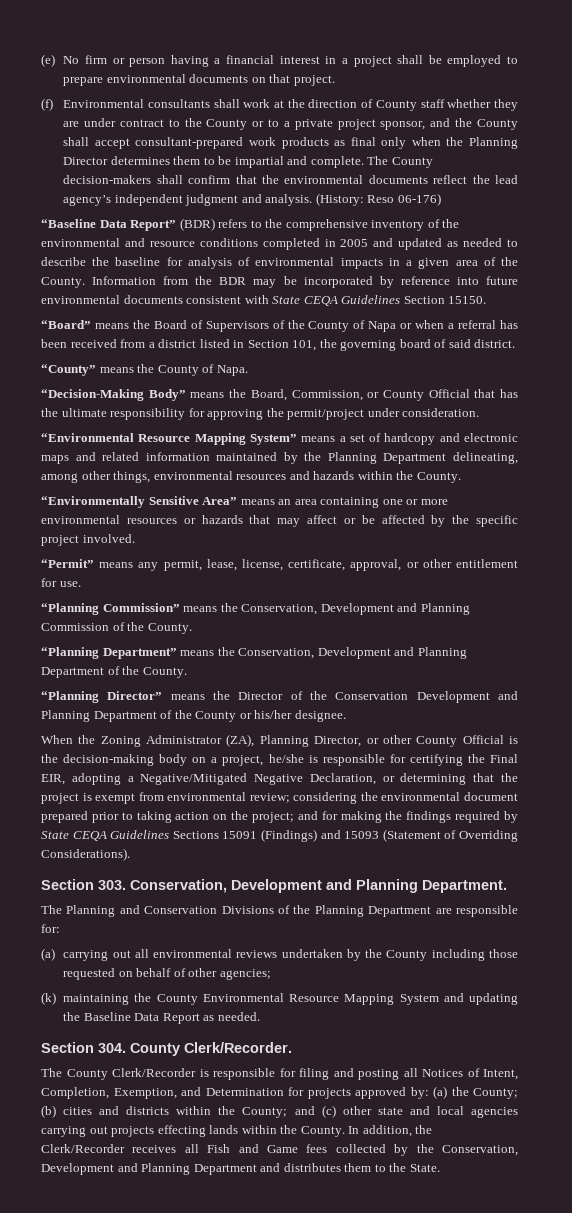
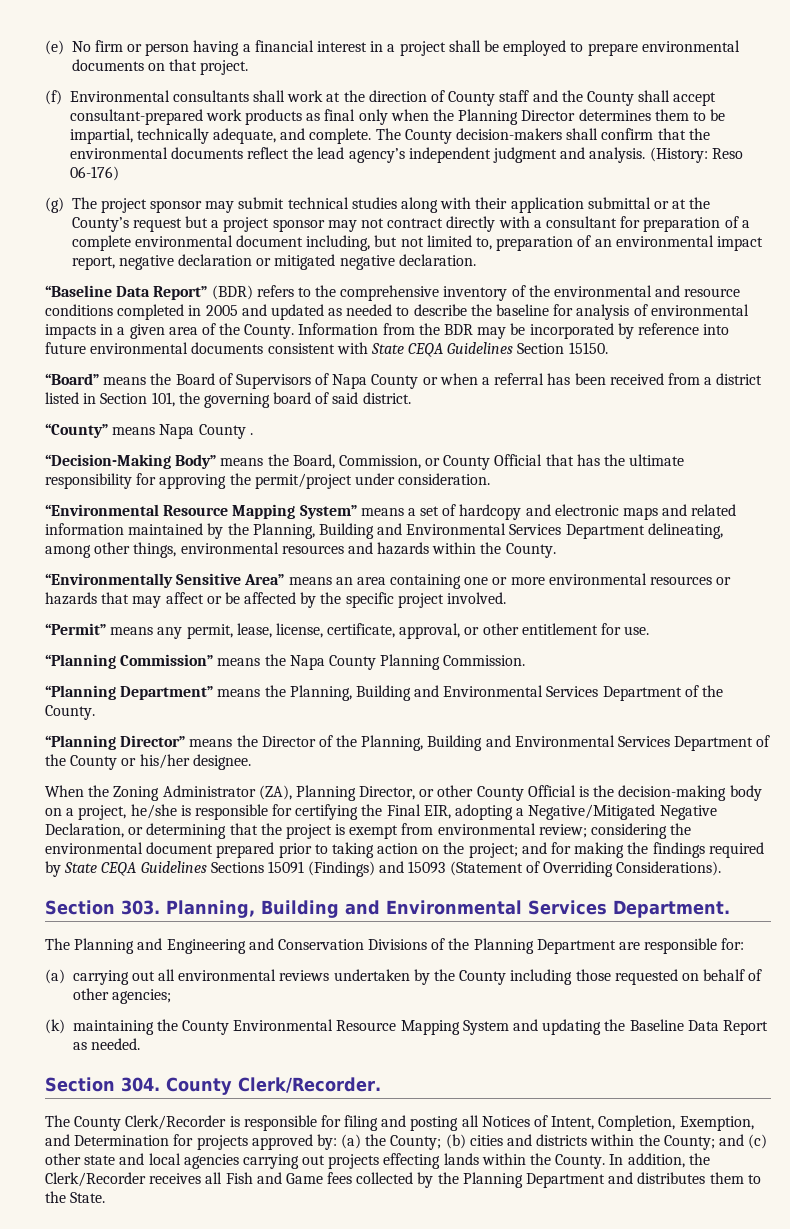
- (f) Environmental consultants shall work at the direction of County staff whether they are under contract to the County or to a private project sponsor, and the County shall accept consultant-prepared work products as final only when the Planning Director determines them to be impartial and complete.
+ (f) Environmental consultants shall work at the direction of County staff and the County shall accept consultant-prepared work products as final only when the Planning Director determines them to be impartial, technically adequate, and complete.
+ (g) The project sponsor may submit technical studies along with their application submittal or at the County’s request but a project sponsor may not contract directly with a consultant for preparation of a complete environmental document including, but not limited to, preparation of an environmental impact report, negative declaration or mitigated negative declaration.
- “Board” means the Board of Supervisors of the County of Napa or when a referral has been received from a district listed in Section 101, the governing board of said district.
+ “Board” means the Board of Supervisors of Napa County or when a referral has been received from a district listed in Section 101, the governing board of said district.
- “County” means the County of Napa.
+ “County” means Napa County .
- “Environmental Resource Mapping System” means a set of hardcopy and electronic maps and related information maintained by the Planning Department delineating, among other things, environmental resources and hazards within the County.
+ “Environmental Resource Mapping System” means a set of hardcopy and electronic maps and related information maintained by the Planning, Building and Environmental Services Department delineating, among other things, environmental resources and hazards within the County.
- “Planning Commission” means the Conservation, Development and Planning Commission of the County.
+ “Planning Commission” means the Napa County Planning Commission.
- “Planning Department” means the Conservation, Development and Planning Department of the County.
+ “Planning Department” means the Planning, Building and Environmental Services Department of the County.
- “Planning Director” means the Director of the Conservation Development and Planning Department of the County or his/her designee.
+ “Planning Director” means the Director of the Planning, Building and Environmental Services Department of the County or his/her designee.
- Section 303. Conservation, Development and Planning Department.
+ Section 303. Planning, Building and Environmental Services Department.
- The Planning and Conservation Divisions of the Planning Department are responsible for:
+ The Planning and Engineering and Conservation Divisions of the Planning Department are responsible for:
- In addition, the Clerk/Recorder receives all Fish and Game fees collected by the Conservation, Development and Planning Department and distributes them to the State.
+ In addition, the Clerk/Recorder receives all Fish and Game fees collected by the Planning Department and distributes them to the State.

